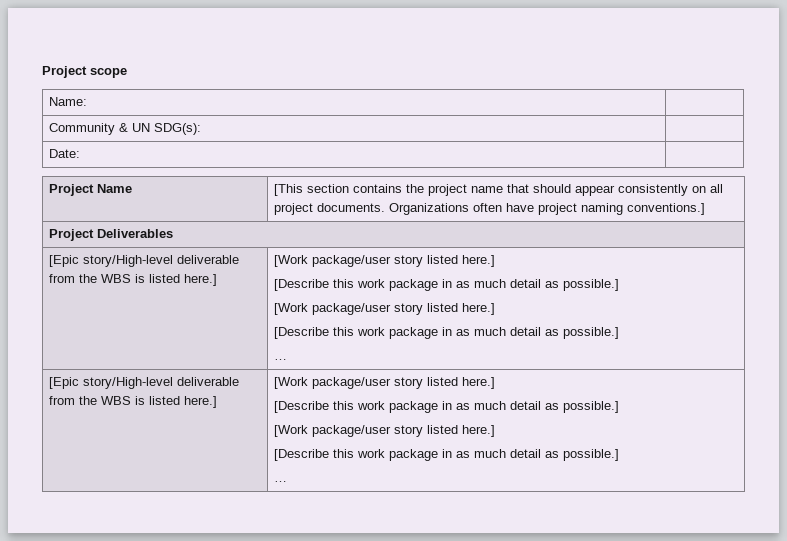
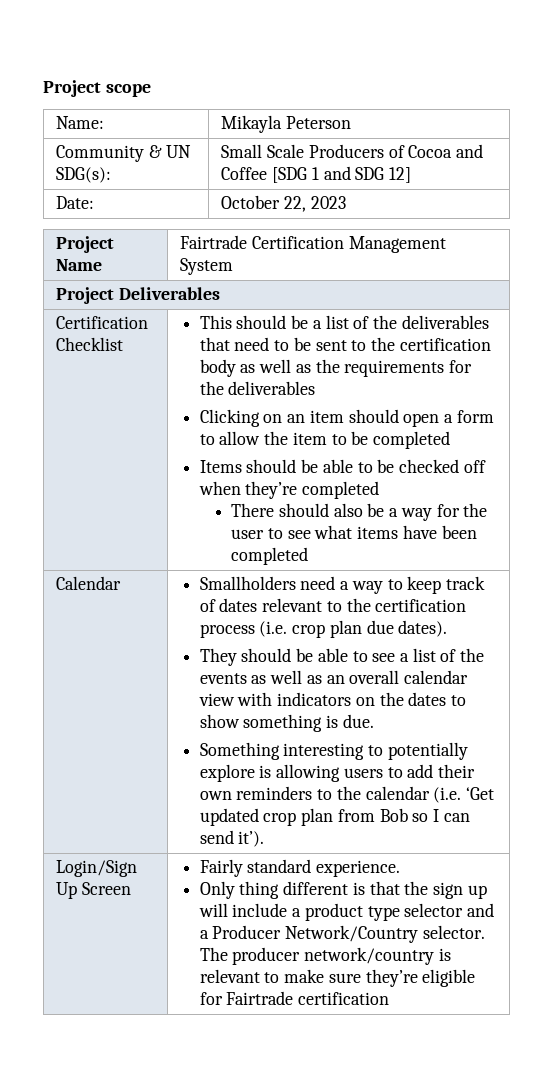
- Name: |
+ Name: | Mikayla Peterson
- Community & UN SDG(s): |
- Date: |
- Project Name | [This section contains the project name that should appear consistently on all project documents. Organizations often have project naming conventions.]
+ Community & UN SDG(s): | Small Scale Producers of Cocoa and Coffee [SDG 1 and SDG 12]
+ Date: | October 22, 2023
+ Project Name | Fairtrade Certification Management System
  Project Deliverables
- [Epic story/High-level deliverable from the WBS is listed here.] | [Work package/user story listed here.]
- [Describe this work package in as much detail as possible.]
- [Work package/user story listed here.]
- [Describe this work package in as much detail as possible.]
- …
- [Epic story/High-level deliverable from the WBS is listed here.] | [Work package/user story listed here.]
- [Describe this work package in as much detail as possible.]
- [Work package/user story listed here.]
- [Describe this work package in as much detail as possible.]
- …
+ Certification Checklist | This should be a list of the deliverables that need to be sent to the certification body as well as the requirements for the deliverables
+ Clicking on an item should open a form to allow the item to be completed
+ Items should be able to be checked off when they’re completed
+ There should also be a way for the user to see what items have been completed
+ Calendar | Smallholders need a way to keep track of dates relevant to the certification process (i.e. crop plan due dates).
+ They should be able to see a list of the events as well as an overall calendar view with indicators on the dates to show something is due.
+ Something interesting to potentially explore is allowing users to add their own reminders to the calendar (i.e. ‘Get updated crop plan from Bob so I can send it’).
+ Login/Sign Up Screen | Fairly standard experience.
+ Only thing different is that the sign up will include a product type selector and a Producer Network/Country selector. The producer network/country is relevant to make sure they’re eligible for Fairtrade certification

